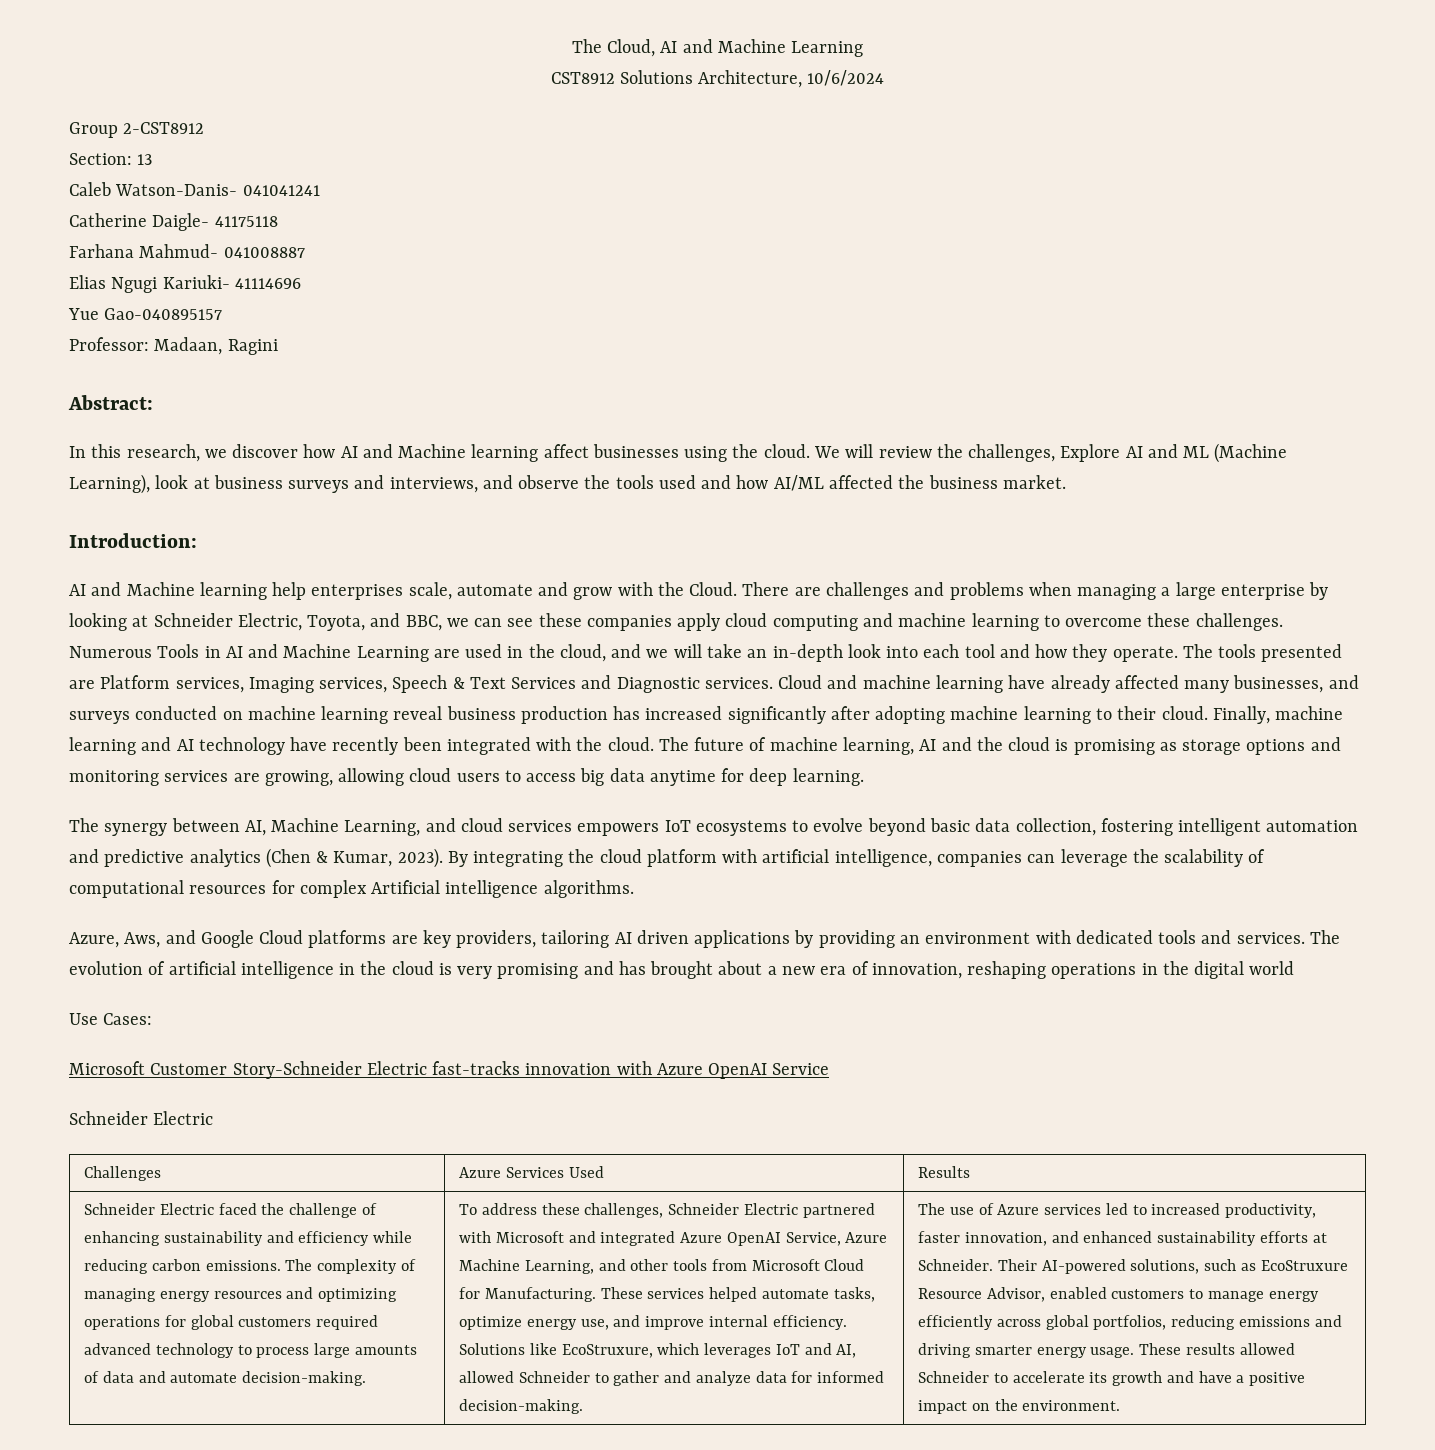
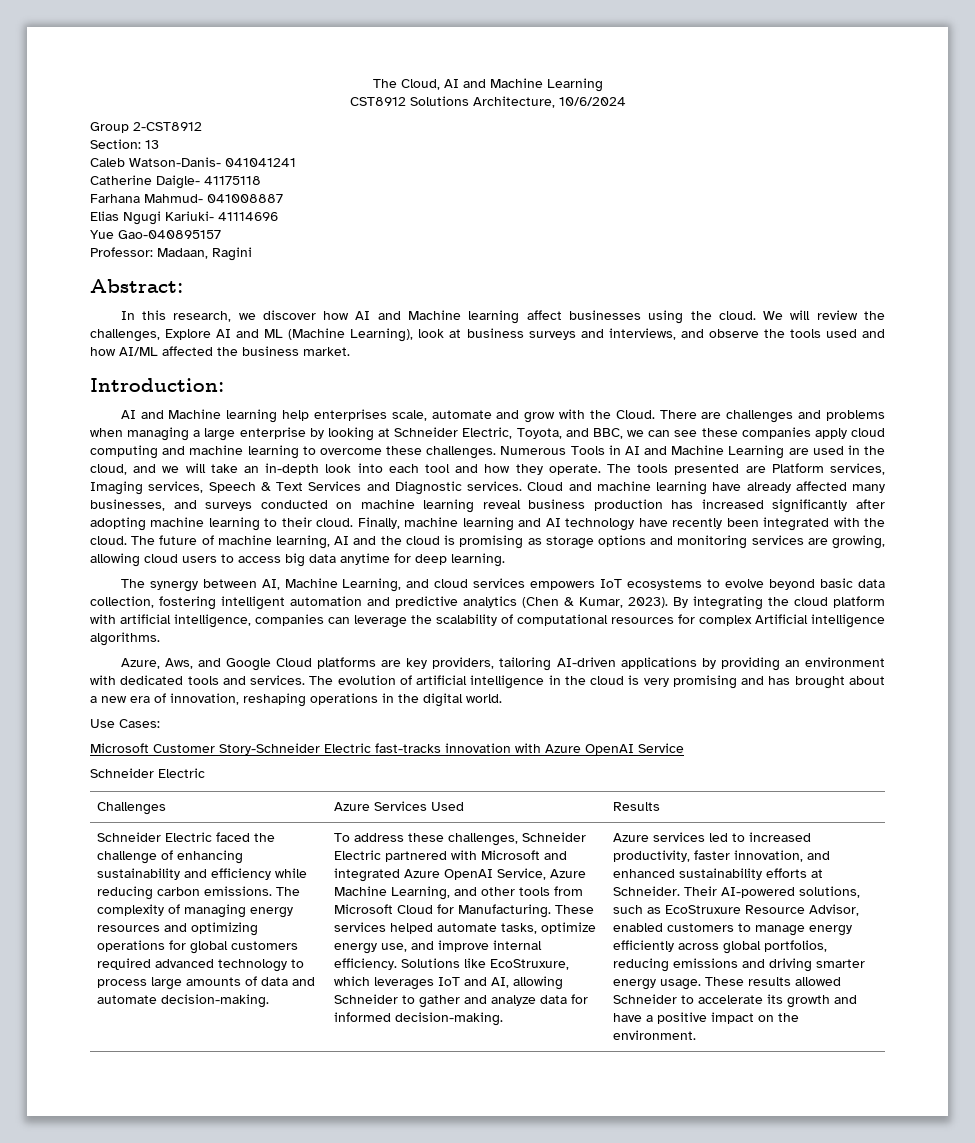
- Azure, Aws, and Google Cloud platforms are key providers, tailoring AI driven applications by providing an environment with dedicated tools and services.
+ Azure, Aws, and Google Cloud platforms are key providers, tailoring AI-driven applications by providing an environment with dedicated tools and services.
- The evolution of artificial intelligence in the cloud is very promising and has brought about a new era of innovation, reshaping operations in the digital world
+ The evolution of artificial intelligence in the cloud is very promising and has brought about a new era of innovation, reshaping operations in the digital world.
- Solutions like EcoStruxure, which leverages IoT and AI, allowed Schneider to gather and analyze data for informed decision-making.
+ Solutions like EcoStruxure, which leverages IoT and AI, allowing Schneider to gather and analyze data for informed decision-making.
- The use of Azure services led to increased productivity, faster innovation, and enhanced sustainability efforts at Schneider.
+ Azure services led to increased productivity, faster innovation, and enhanced sustainability efforts at Schneider.

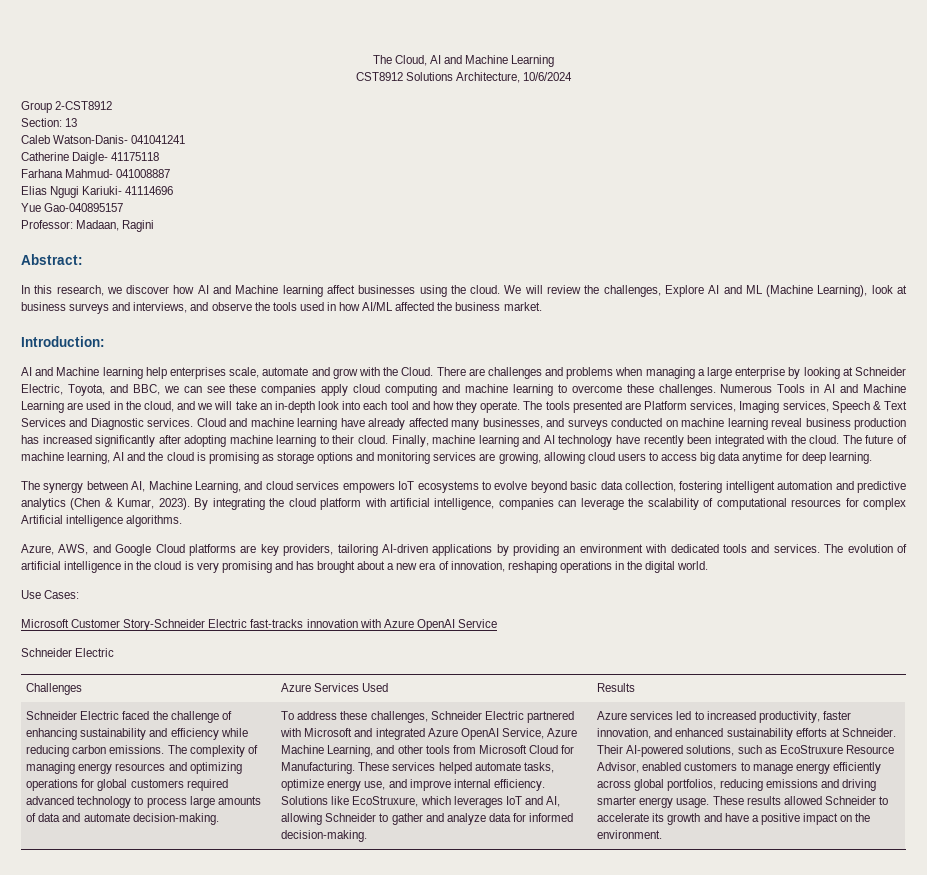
- We will review the challenges, Explore AI and ML (Machine Learning), look at business surveys and interviews, and observe the tools used and how AI/ML affected the business market.
+ We will review the challenges, Explore AI and ML (Machine Learning), look at business surveys and interviews, and observe the tools used in how AI/ML affected the business market.
- Azure, Aws, and Google Cloud platforms are key providers, tailoring AI-driven applications by providing an environment with dedicated tools and services.
+ Azure, AWS, and Google Cloud platforms are key providers, tailoring AI-driven applications by providing an environment with dedicated tools and services.

